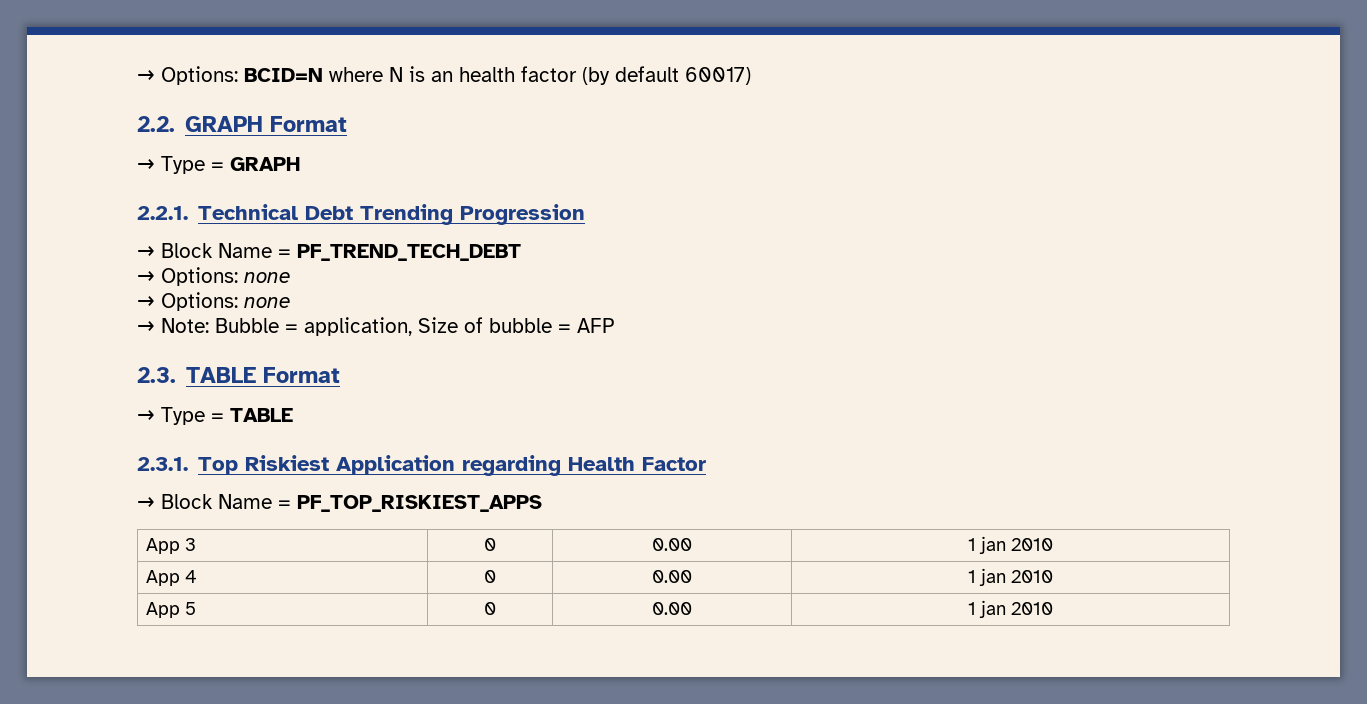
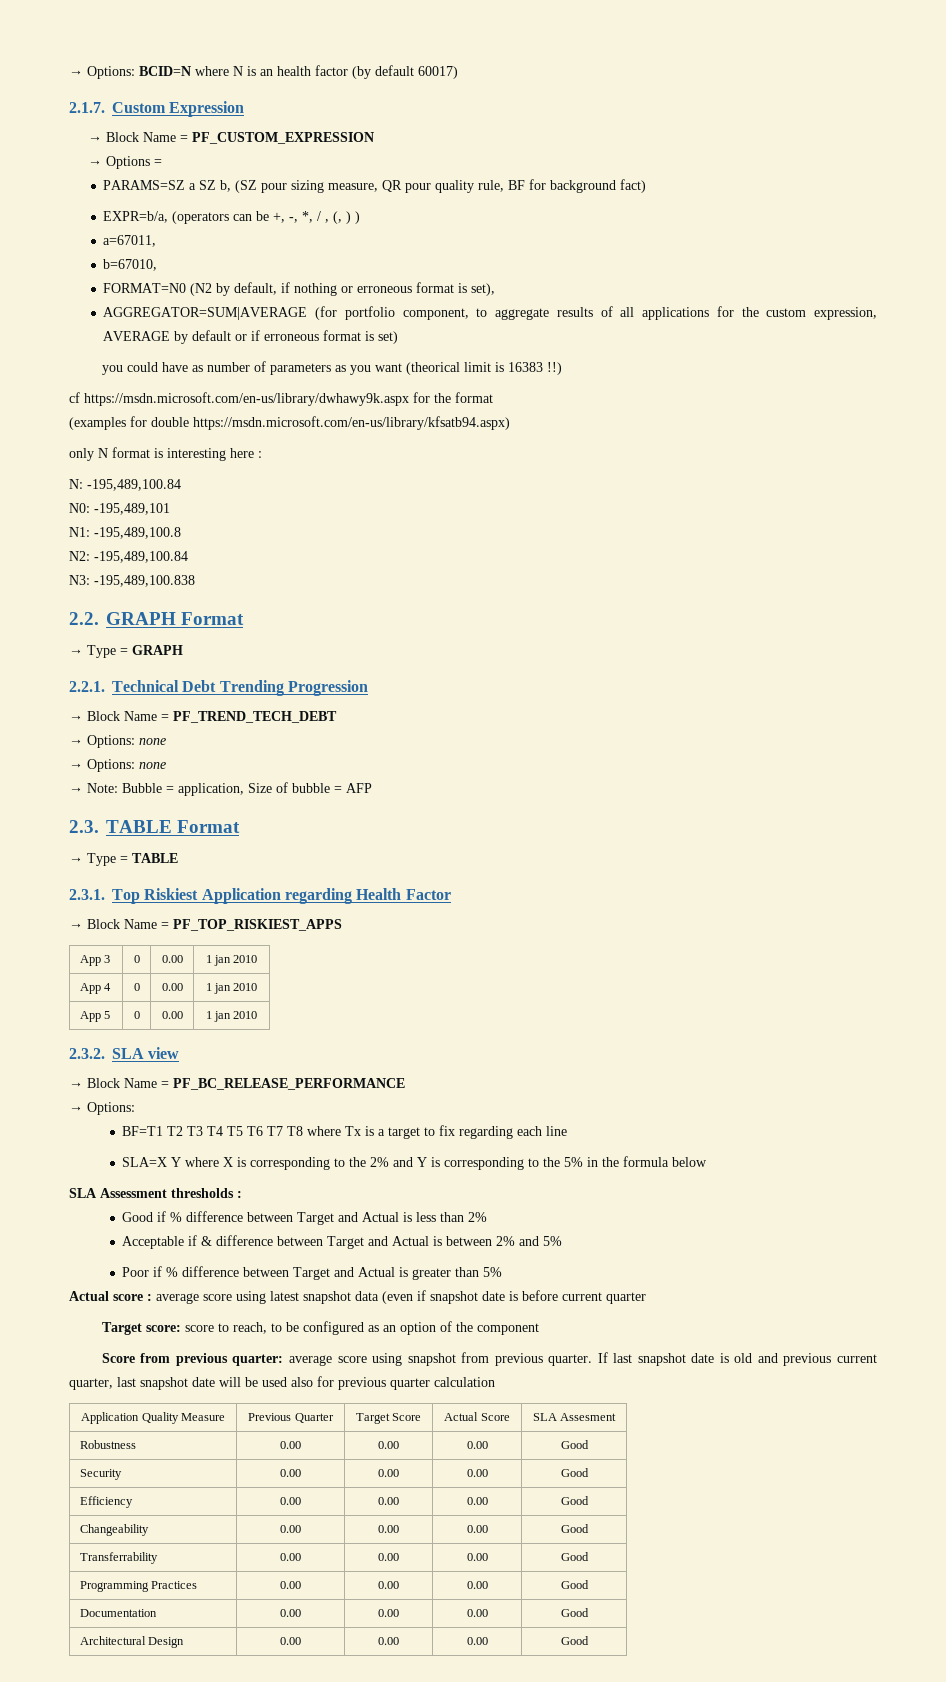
+ 2.1.7. Custom Expression
+ → Block Name = PF_CUSTOM_EXPRESSION
+ → Options =
+ PARAMS=SZ a SZ b, (SZ pour sizing measure, QR pour quality rule, BF for background fact)
+ EXPR=b/a, (operators can be +, -, *, / , (, ) )
+ a=67011,
+ b=67010,
+ FORMAT=N0 (N2 by default, if nothing or erroneous format is set),
+ AGGREGATOR=SUM|AVERAGE (for portfolio component, to aggregate results of all applications for the custom expression, AVERAGE by default or if erroneous format is set)
+ you could have as number of parameters as you want (theorical limit is 16383 !!)
+ cf https://msdn.microsoft.com/en-us/library/dwhawy9k.aspx for the format
+ (examples for double https://msdn.microsoft.com/en-us/library/kfsatb94.aspx)
+ only N format is interesting here :
+ N: -195,489,100.84
+ N0: -195,489,101
+ N1: -195,489,100.8
+ N2: -195,489,100.84
+ N3: -195,489,100.838
+ 2.3.2. SLA view
+ → Block Name = PF_BC_RELEASE_PERFORMANCE
+ → Options:
+ BF=T1 T2 T3 T4 T5 T6 T7 T8 where Tx is a target to fix regarding each line
+ SLA=X Y where X is corresponding to the 2% and Y is corresponding to the 5% in the formula below
+ SLA Assessment thresholds :
+ Good if % difference between Target and Actual is less than 2%
+ Acceptable if & difference between Target and Actual is between 2% and 5%
+ Poor if % difference between Target and Actual is greater than 5%
+ Actual score : average score using latest snapshot data (even if snapshot date is before current quarter
+ Target score: score to reach, to be configured as an option of the component
+ Score from previous quarter: average score using snapshot from previous quarter. If last snapshot date is old and previous current quarter, last snapshot date will be used also for previous quarter calculation
+ Application Quality Measure | Previous Quarter | Target Score | Actual Score | SLA Assesment
+ Robustness | 0.00 | 0.00 | 0.00 | Good
+ Security | 0.00 | 0.00 | 0.00 | Good
+ Efficiency | 0.00 | 0.00 | 0.00 | Good
+ Changeability | 0.00 | 0.00 | 0.00 | Good
+ Transferrability | 0.00 | 0.00 | 0.00 | Good
+ Programming Practices | 0.00 | 0.00 | 0.00 | Good
+ Documentation | 0.00 | 0.00 | 0.00 | Good
+ Architectural Design | 0.00 | 0.00 | 0.00 | Good

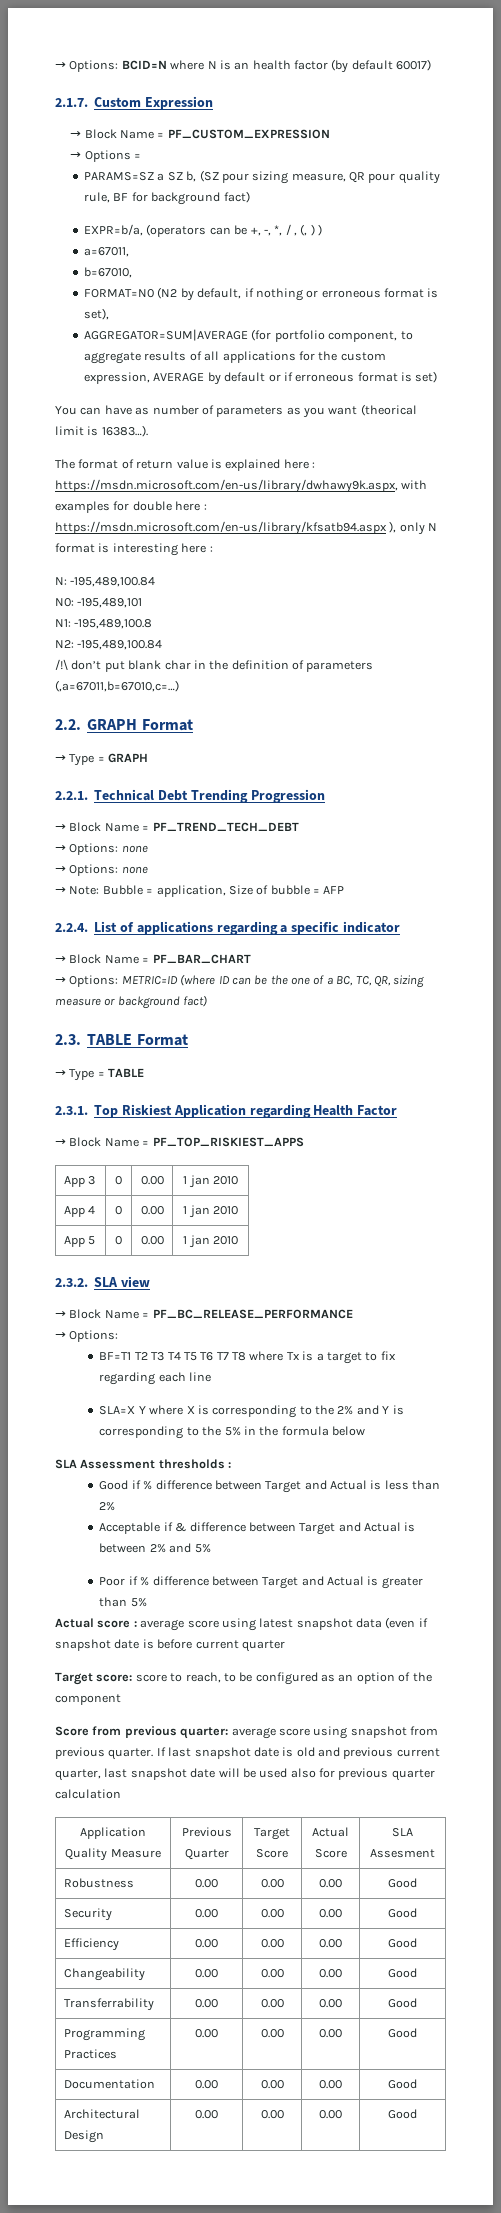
- you could have as number of parameters as you want (theorical limit is 16383 !!)
- cf https://msdn.microsoft.com/en-us/library/dwhawy9k.aspx for the format
- (examples for double https://msdn.microsoft.com/en-us/library/kfsatb94.aspx)
- only N format is interesting here :
+ You can have as number of parameters as you want (theorical limit is 16383…).
+ The format of return value is explained here : https://msdn.microsoft.com/en-us/library/dwhawy9k.aspx, with examples for double here : https://msdn.microsoft.com/en-us/library/kfsatb94.aspx ), only N format is interesting here :
- N3: -195,489,100.838
+ /!\ don’t put blank char in the definition of parameters (,a=67011,b=67010,c=…)
+ 2.2.4. List of applications regarding a specific indicator
+ → Block Name = PF_BAR_CHART
+ → Options: METRIC=ID (where ID can be the one of a BC, TC, QR, sizing measure or background fact)

